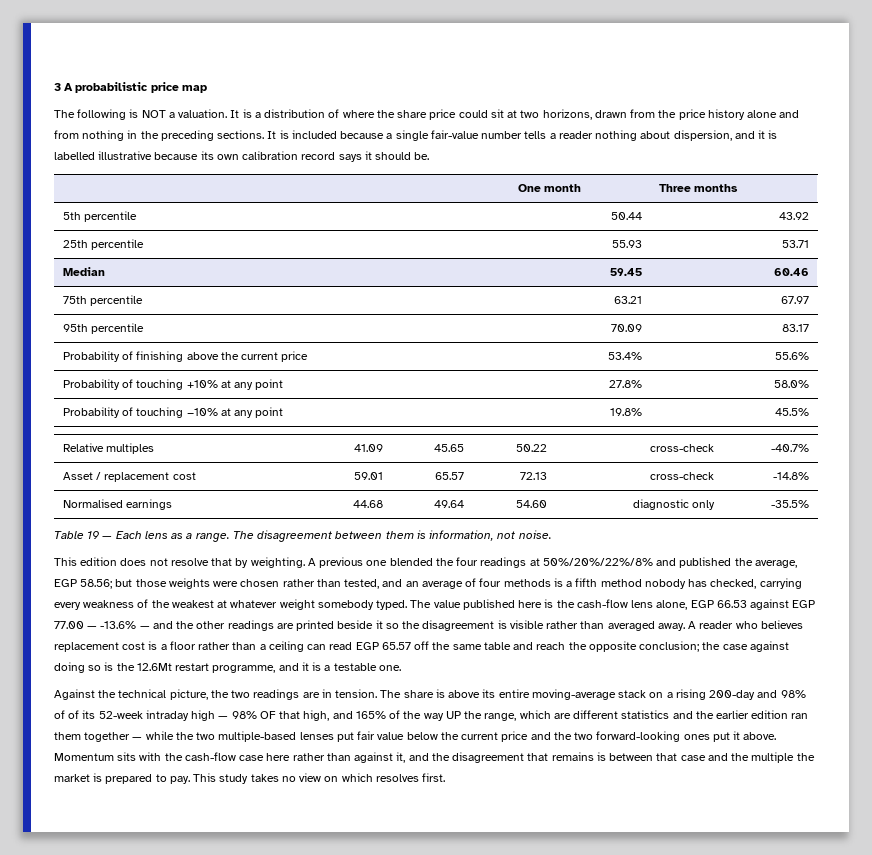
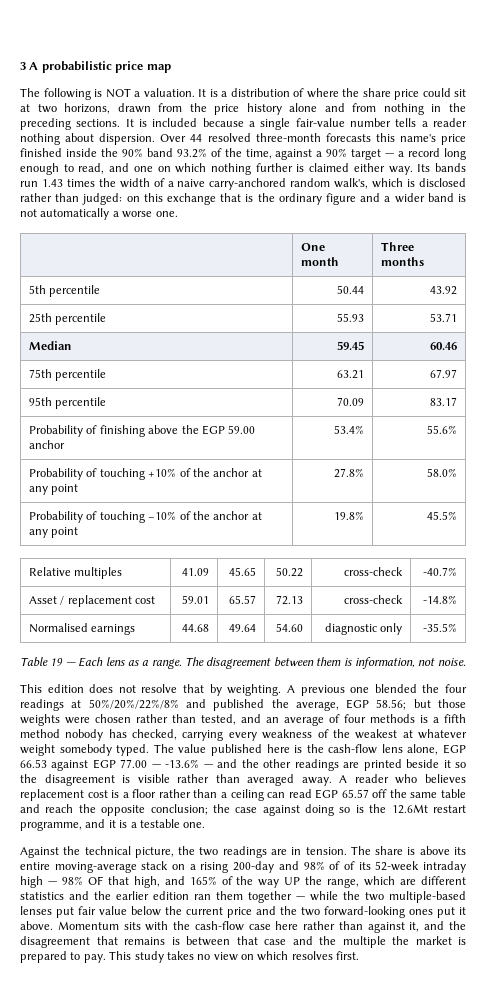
- It is included because a single fair-value number tells a reader nothing about dispersion, and it is labelled illustrative because its own calibration record says it should be.
+ It is included because a single fair-value number tells a reader nothing about dispersion. Over 44 resolved three-month forecasts this name's price finished inside the 90% band 93.2% of the time, against a 90% target — a record long enough to read, and one on which nothing further is claimed either way. Its bands run 1.43 times the width of a naive carry-anchored random walk's, which is disclosed rather than judged: on this exchange that is the ordinary figure and a wider band is not automatically a worse one.
- Probability of finishing above the current price | 53.4% | 55.6%
+ Probability of finishing above the EGP 59.00 anchor | 53.4% | 55.6%
- Probability of touching +10% at any point | 27.8% | 58.0%
+ Probability of touching +10% of the anchor at any point | 27.8% | 58.0%
- Probability of touching −10% at any point | 19.8% | 45.5%
+ Probability of touching −10% of the anchor at any point | 19.8% | 45.5%

